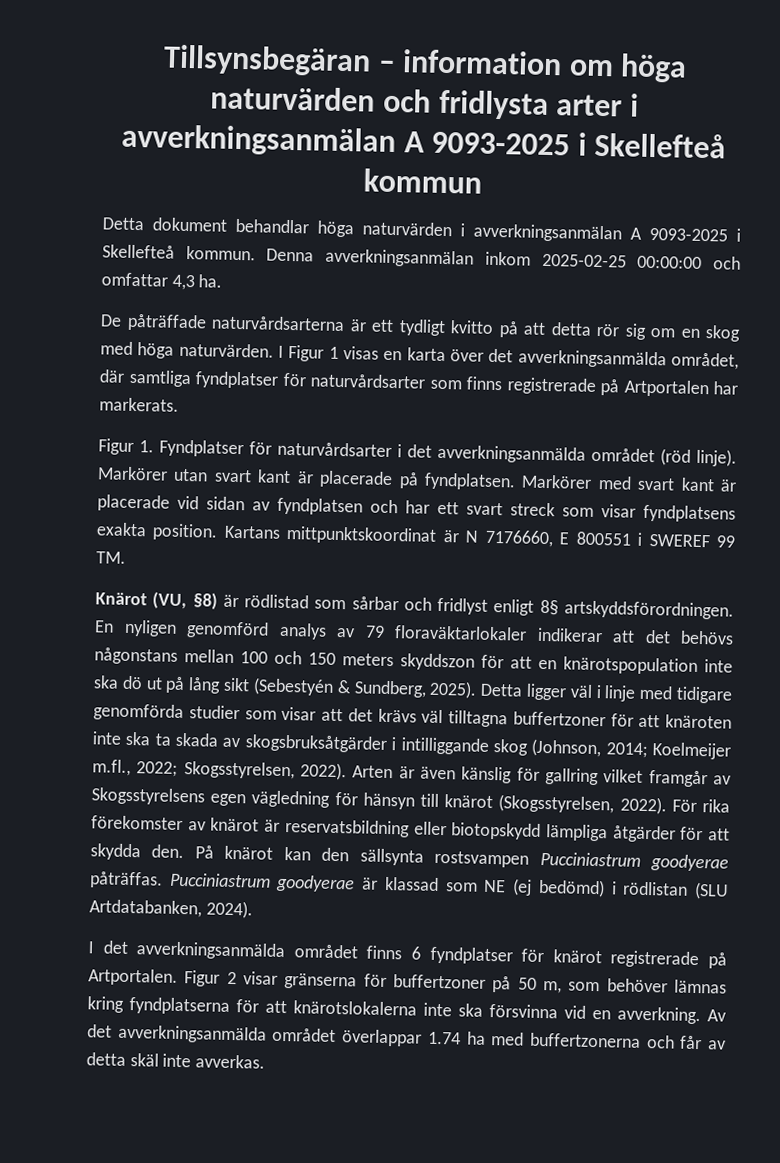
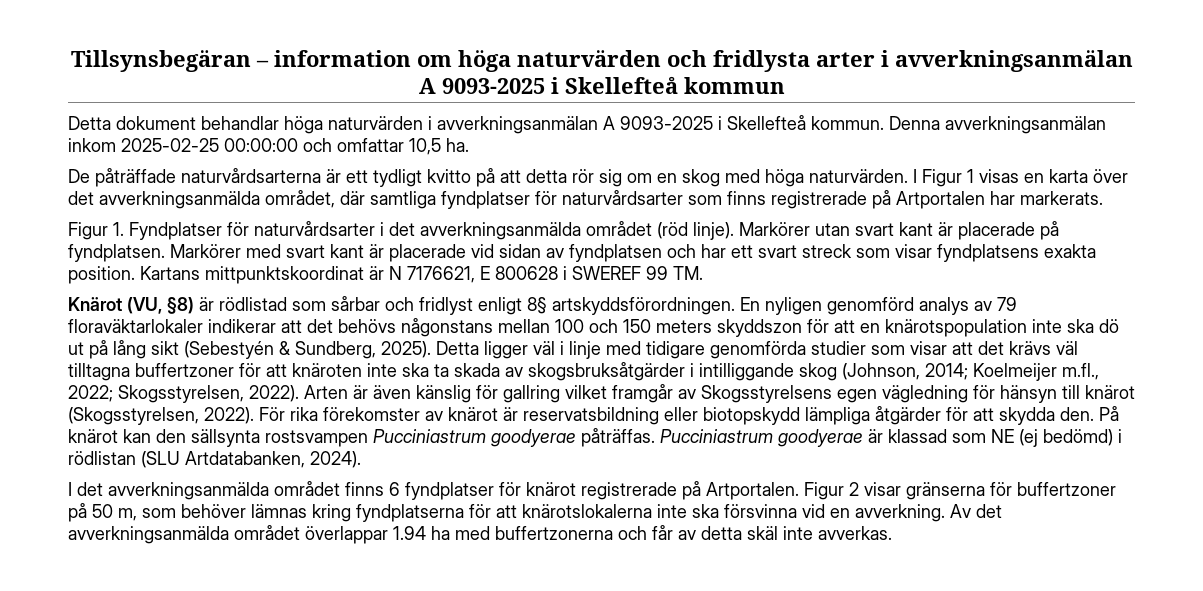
- Denna avverkningsanmälan inkom 2025-02-25 00:00:00 och omfattar 4,3 ha.
+ Denna avverkningsanmälan inkom 2025-02-25 00:00:00 och omfattar 10,5 ha.
- Kartans mittpunktskoordinat är N 7176660, E 800551 i SWEREF 99 TM.
+ Kartans mittpunktskoordinat är N 7176621, E 800628 i SWEREF 99 TM.
- Av det avverkningsanmälda området överlappar 1.74 ha med buffertzonerna och får av detta skäl inte avverkas.
+ Av det avverkningsanmälda området överlappar 1.94 ha med buffertzonerna och får av detta skäl inte avverkas.

